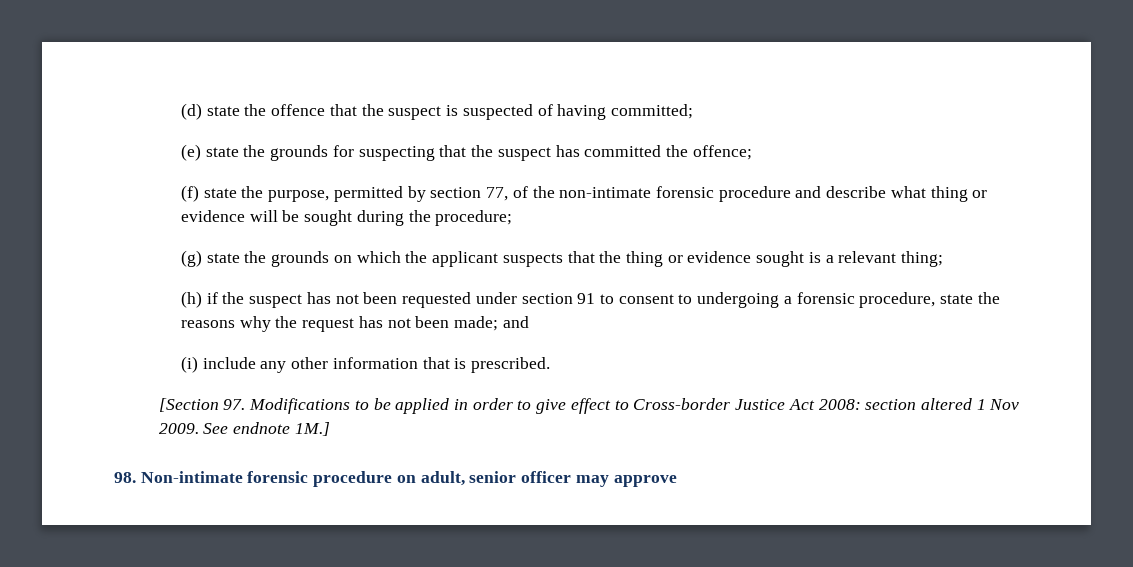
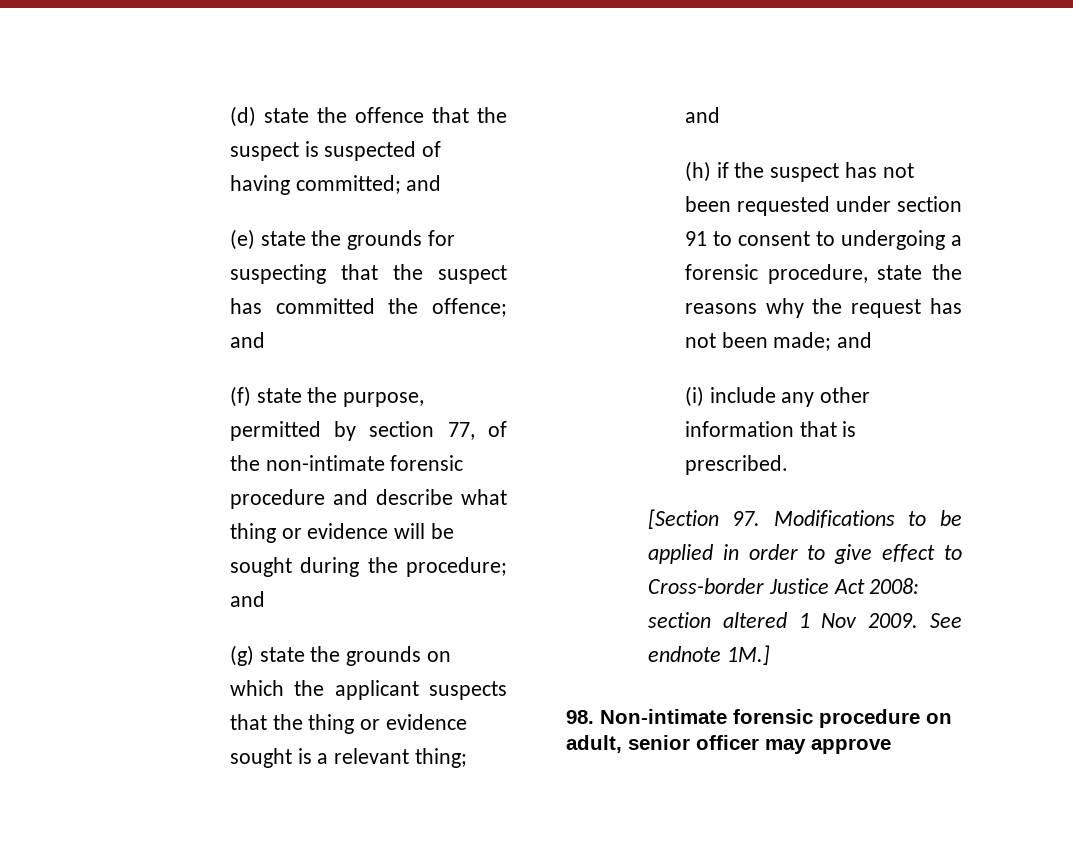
- (d) state the offence that the suspect is suspected of having committed;
+ (d) state the offence that the suspect is suspected of having committed; and
- (e) state the grounds for suspecting that the suspect has committed the offence;
+ (e) state the grounds for suspecting that the suspect has committed the offence; and
- (f) state the purpose, permitted by section 77, of the non-intimate forensic procedure and describe what thing or evidence will be sought during the procedure;
+ (f) state the purpose, permitted by section 77, of the non-intimate forensic procedure and describe what thing or evidence will be sought during the procedure; and
- (g) state the grounds on which the applicant suspects that the thing or evidence sought is a relevant thing;
+ (g) state the grounds on which the applicant suspects that the thing or evidence sought is a relevant thing; and

